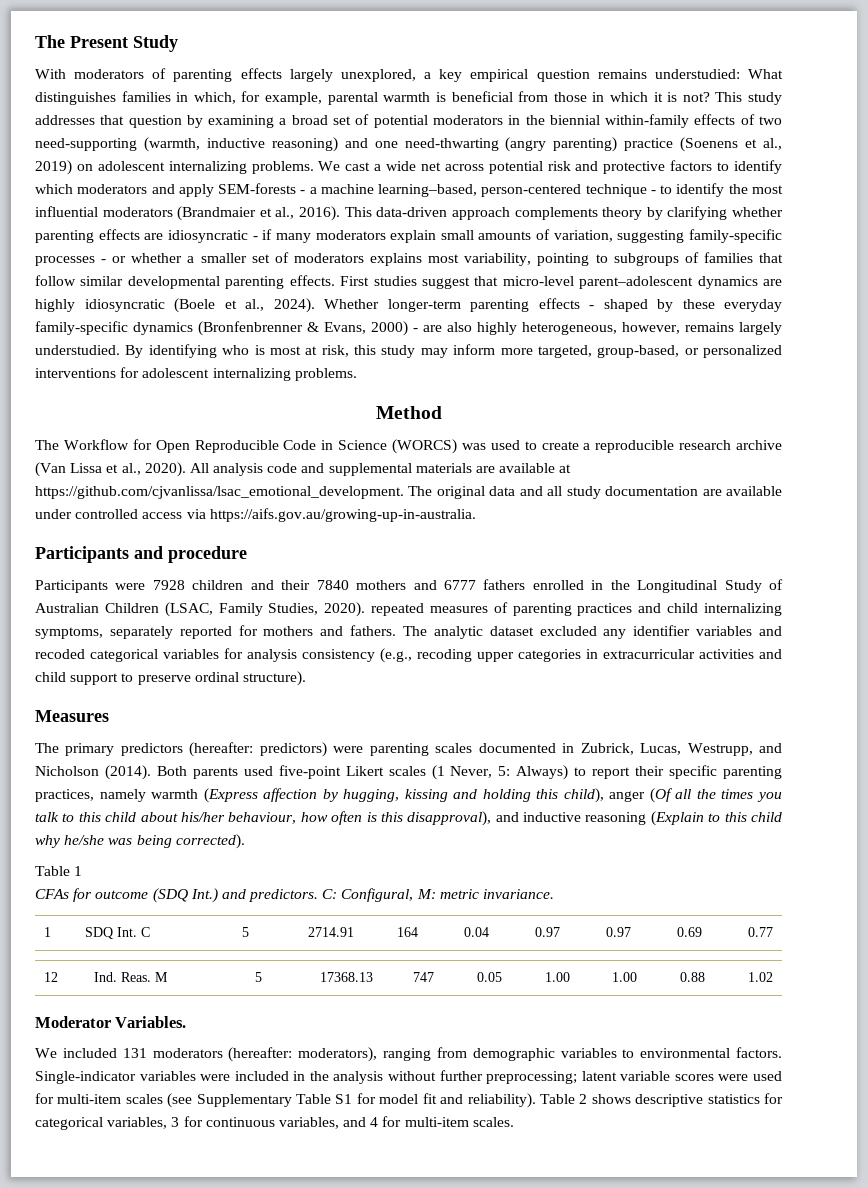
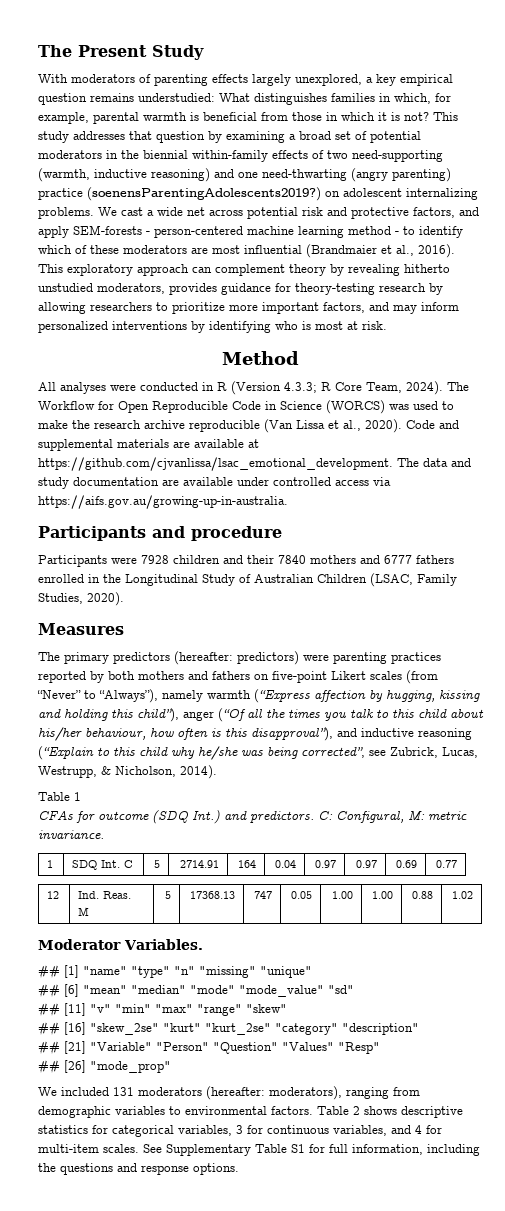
- This study addresses that question by examining a broad set of potential moderators in the biennial within-family effects of two need-supporting (warmth, inductive reasoning) and one need-thwarting (angry parenting) practice (Soenens et al., 2019) on adolescent internalizing problems.
+ This study addresses that question by examining a broad set of potential moderators in the biennial within-family effects of two need-supporting (warmth, inductive reasoning) and one need-thwarting (angry parenting) practice (soenensParentingAdolescents2019?) on adolescent internalizing problems.
- We cast a wide net across potential risk and protective factors to identify which moderators and apply SEM-forests - a machine learning–based, person-centered technique - to identify the most influential moderators (Brandmaier et al., 2016).
+ We cast a wide net across potential risk and protective factors, and apply SEM-forests - person-centered machine learning method - to identify which of these moderators are most influential (Brandmaier et al., 2016).
- This data-driven approach complements theory by clarifying whether parenting effects are idiosyncratic - if many moderators explain small amounts of variation, suggesting family-specific processes - or whether a smaller set of moderators explains most variability, pointing to subgroups of families that follow similar developmental parenting effects. First studies suggest that micro-level parent–adolescent dynamics are highly idiosyncratic (Boele et al., 2024). Whether longer-term parenting effects - shaped by these everyday family-specific dynamics (Bronfenbrenner & Evans, 2000) - are also highly heterogeneous, however, remains largely understudied. By identifying who is most at risk, this study may inform more targeted, group-based, or personalized interventions for adolescent internalizing problems.
+ This exploratory approach can complement theory by revealing hitherto unstudied moderators, provides guidance for theory-testing research by allowing researchers to prioritize more important factors, and may inform personalized interventions by identifying who is most at risk.
  Method
- The Workflow for Open Reproducible Code in Science (WORCS) was used to create a reproducible research archive (Van Lissa et al., 2020).
+ All analyses were conducted in R (Version 4.3.3; R Core Team, 2024). The Workflow for Open Reproducible Code in Science (WORCS) was used to make the research archive reproducible (Van Lissa et al., 2020).
- All analysis code and supplemental materials are available at https://github.com/cjvanlissa/lsac_emotional_development. The original data and all study documentation are available under controlled access via https://aifs.gov.au/growing-up-in-australia.
+ Code and supplemental materials are available at https://github.com/cjvanlissa/lsac_emotional_development. The data and study documentation are available under controlled access via https://aifs.gov.au/growing-up-in-australia.
- Participants were 7928 children and their 7840 mothers and 6777 fathers enrolled in the Longitudinal Study of Australian Children (LSAC, Family Studies, 2020). repeated measures of parenting practices and child internalizing symptoms, separately reported for mothers and fathers. The analytic dataset excluded any identifier variables and recoded categorical variables for analysis consistency (e.g., recoding upper categories in extracurricular activities and child support to preserve ordinal structure).
+ Participants were 7928 children and their 7840 mothers and 6777 fathers enrolled in the Longitudinal Study of Australian Children (LSAC, Family Studies, 2020).
- The primary predictors (hereafter: predictors) were parenting scales documented in Zubrick, Lucas, Westrupp, and Nicholson (2014). Both parents used five-point Likert scales (1 Never, 5: Always) to report their specific parenting practices, namely warmth (Express affection by hugging, kissing and holding this child), anger (Of all the times you talk to this child about his/her behaviour, how often is this disapproval), and inductive reasoning (Explain to this child why he/she was being corrected).
+ The primary predictors (hereafter: predictors) were parenting practices reported by both mothers and fathers on five-point Likert scales (from “Never” to “Always”), namely warmth (“Express affection by hugging, kissing and holding this child”), anger (“Of all the times you talk to this child about his/her behaviour, how often is this disapproval”), and inductive reasoning (“Explain to this child why he/she was being corrected”, see Zubrick, Lucas, Westrupp, & Nicholson, 2014).
+ ## [1] "name" "type" "n" "missing" "unique"
+ ## [6] "mean" "median" "mode" "mode_value" "sd"
+ ## [11] "v" "min" "max" "range" "skew"
+ ## [16] "skew_2se" "kurt" "kurt_2se" "category" "description"
+ ## [21] "Variable" "Person" "Question" "Values" "Resp"
+ ## [26] "mode_prop"
- Single-indicator variables were included in the analysis without further preprocessing; latent variable scores were used for multi-item scales (see Supplementary Table S1 for model fit and reliability).
+ See Supplementary Table S1 for full information, including the questions and response options.

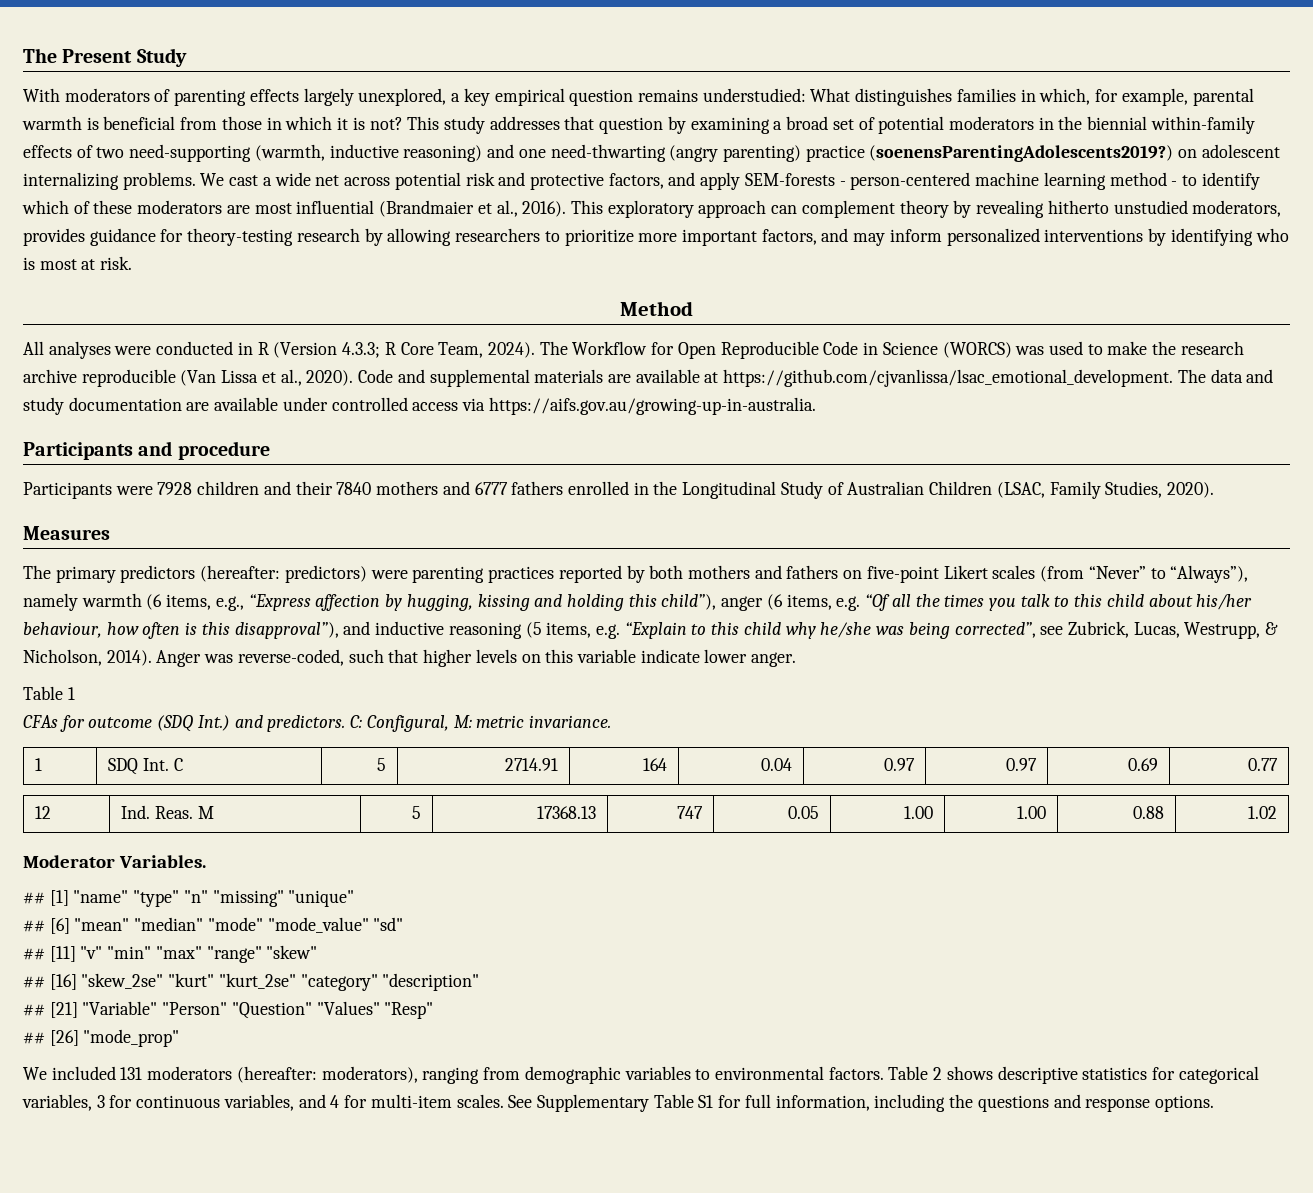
- predictors) were parenting practices reported by both mothers and fathers on five-point Likert scales (from “Never” to “Always”), namely warmth (“Express affection by hugging, kissing and holding this child”), anger (“Of all the times you talk to this child about his/her behaviour, how often is this disapproval”), and inductive reasoning (“Explain to this child why he/she was being corrected”, see Zubrick, Lucas, Westrupp, & Nicholson, 2014).
+ predictors) were parenting practices reported by both mothers and fathers on five-point Likert scales (from “Never” to “Always”), namely warmth (6 items, e.g., “Express affection by hugging, kissing and holding this child”), anger (6 items, e.g. “Of all the times you talk to this child about his/her behaviour, how often is this disapproval”), and inductive reasoning (5 items, e.g. “Explain to this child why he/she was being corrected”, see Zubrick, Lucas, Westrupp, & Nicholson, 2014). Anger was reverse-coded, such that higher levels on this variable indicate lower anger.

